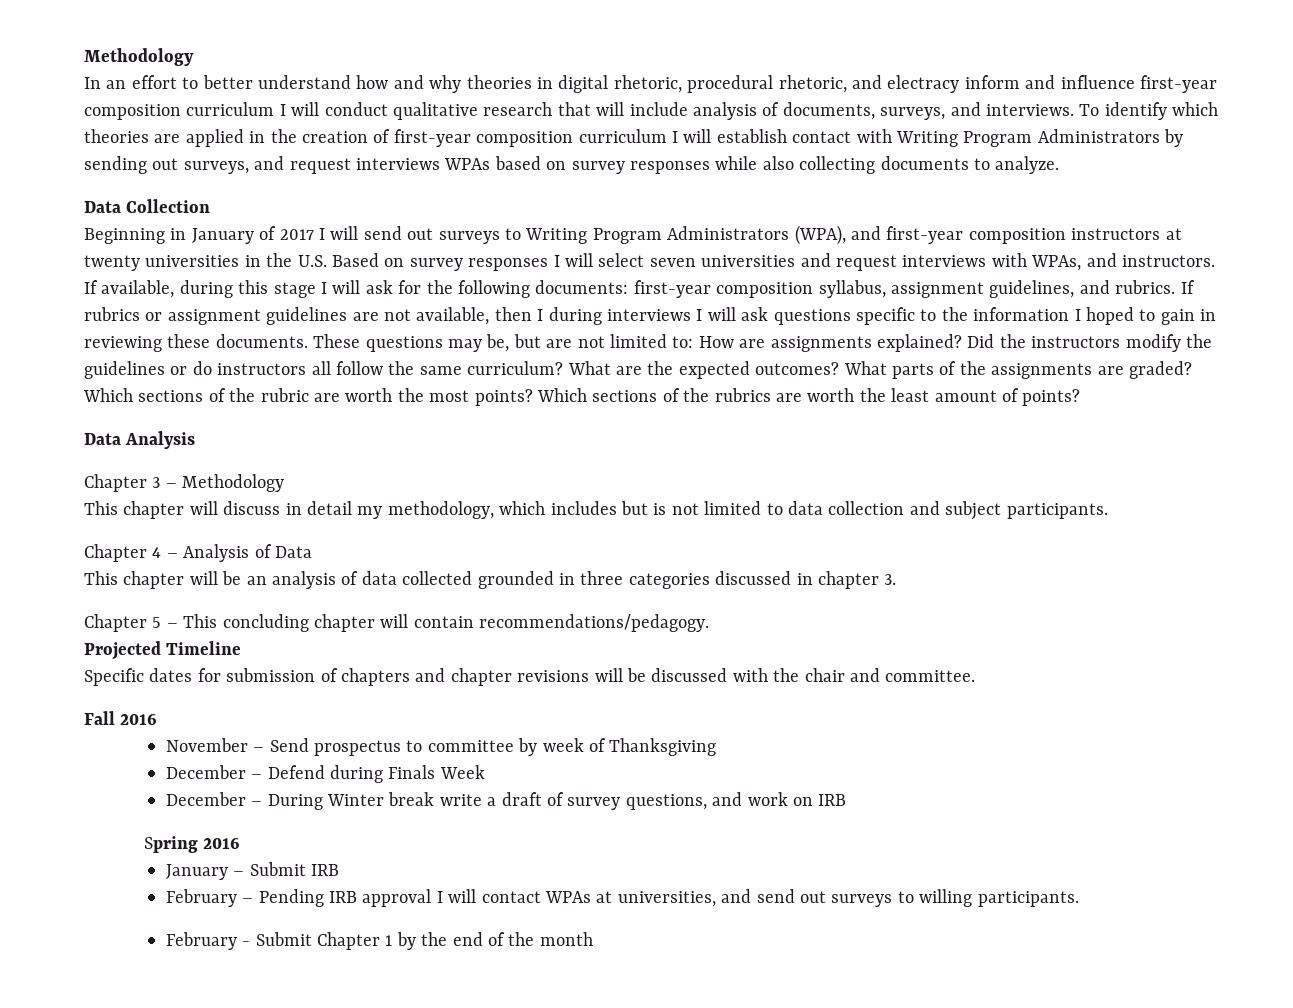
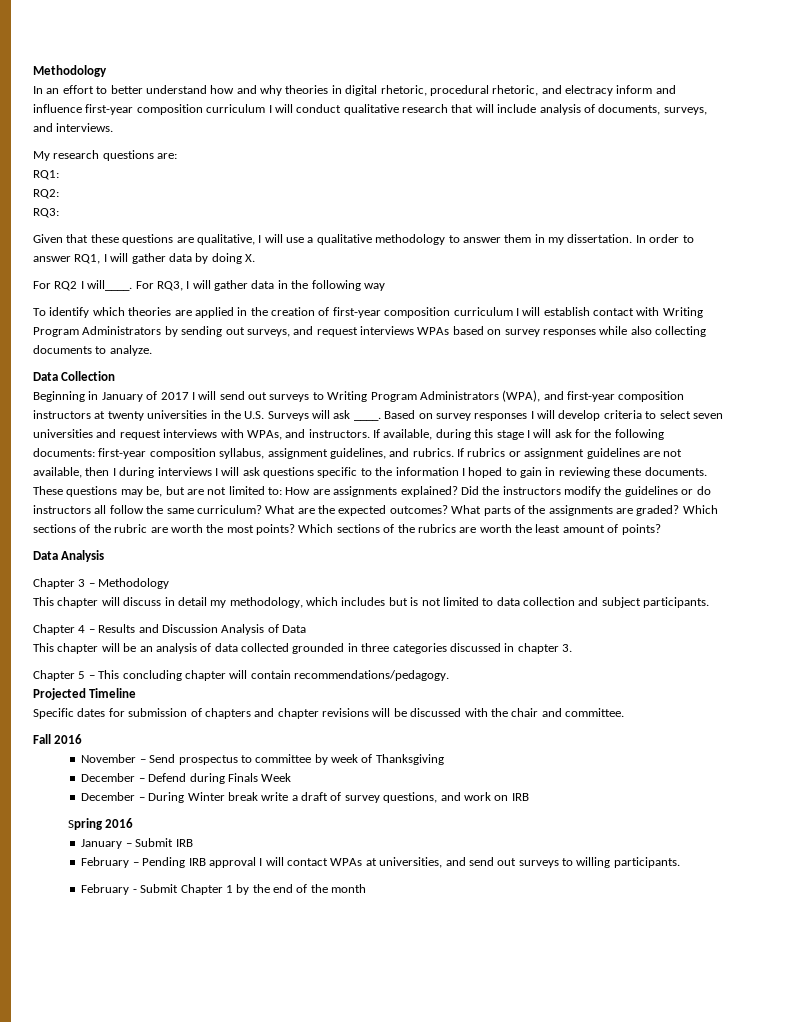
- In an effort to better understand how and why theories in digital rhetoric, procedural rhetoric, and electracy inform and influence first-year composition curriculum I will conduct qualitative research that will include analysis of documents, surveys, and interviews. To identify which theories are applied in the creation of first-year composition curriculum I will establish contact with Writing Program Administrators by sending out surveys, and request interviews WPAs based on survey responses while also collecting documents to analyze.
+ In an effort to better understand how and why theories in digital rhetoric, procedural rhetoric, and electracy inform and influence first-year composition curriculum I will conduct qualitative research that will include analysis of documents, surveys, and interviews.
+ My research questions are:
+ RQ1:
+ RQ2:
+ RQ3:
+ Given that these questions are qualitative, I will use a qualitative methodology to answer them in my dissertation. In order to answer RQ1, I will gather data by doing X.
+ For RQ2 I will____. For RQ3, I will gather data in the following way
+ To identify which theories are applied in the creation of first-year composition curriculum I will establish contact with Writing Program Administrators by sending out surveys, and request interviews WPAs based on survey responses while also collecting documents to analyze.
- Beginning in January of 2017 I will send out surveys to Writing Program Administrators (WPA), and first-year composition instructors at twenty universities in the U.S. Based on survey responses I will select seven universities and request interviews with WPAs, and instructors.
+ Beginning in January of 2017 I will send out surveys to Writing Program Administrators (WPA), and first-year composition instructors at twenty universities in the U.S. Surveys will ask ____. Based on survey responses I will develop criteria to select seven universities and request interviews with WPAs, and instructors.
- Chapter 4 – Analysis of Data
+ Chapter 4 – Results and Discussion Analysis of Data

